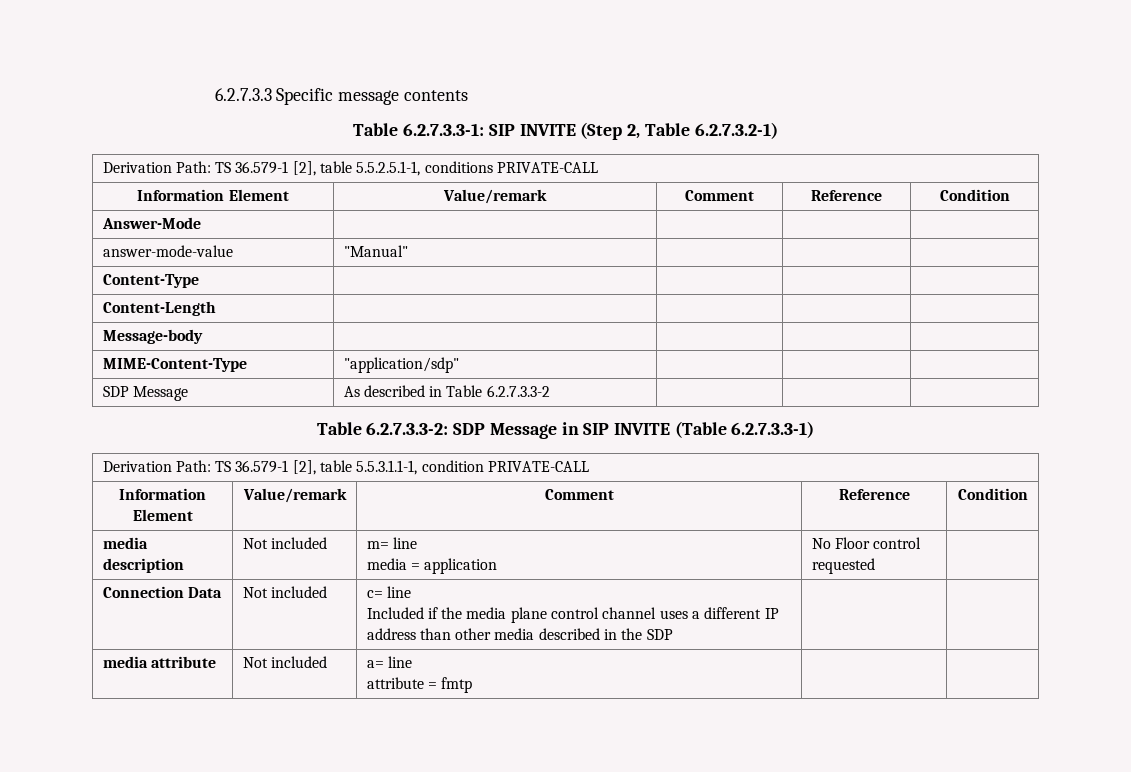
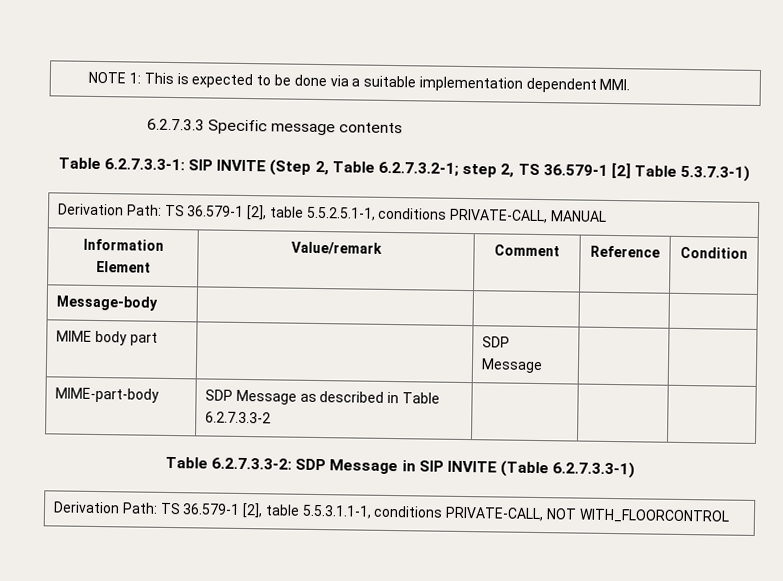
+ NOTE 1: This is expected to be done via a suitable implementation dependent MMI.
- Table 6.2.7.3.3-1: SIP INVITE (Step 2, Table 6.2.7.3.2-1)
+ Table 6.2.7.3.3-1: SIP INVITE (Step 2, Table 6.2.7.3.2-1; step 2, TS 36.579-1 [2] Table 5.3.7.3-1)
- Derivation Path: TS 36.579-1 [2], table 5.5.2.5.1-1, conditions PRIVATE-CALL
+ Derivation Path: TS 36.579-1 [2], table 5.5.2.5.1-1, conditions PRIVATE-CALL, MANUAL
  Information Element | Value/remark | Comment | Reference | Condition
- Answer-Mode | | | |
- answer-mode-value | "Manual" | | |
- Content-Type | | | |
- Content-Length | | | |
  Message-body | | | |
- MIME-Content-Type | "application/sdp" | | |
- SDP Message | As described in Table 6.2.7.3.3-2 | | |
+ MIME body part | | SDP Message | |
+ MIME-part-body | SDP Message as described in Table 6.2.7.3.3-2 | | |
- Derivation Path: TS 36.579-1 [2], table 5.5.3.1.1-1, condition PRIVATE-CALL
- Information Element | Value/remark | Comment | Reference | Condition
- media description | Not included | m= line
- media = application | No Floor control requested |
- Connection Data | Not included | c= line
- Included if the media plane control channel uses a different IP address than other media described in the SDP | |
- media attribute | Not included | a= line
- attribute = fmtp | |
+ Derivation Path: TS 36.579-1 [2], table 5.5.3.1.1-1, conditions PRIVATE-CALL, NOT WITH_FLOORCONTROL

